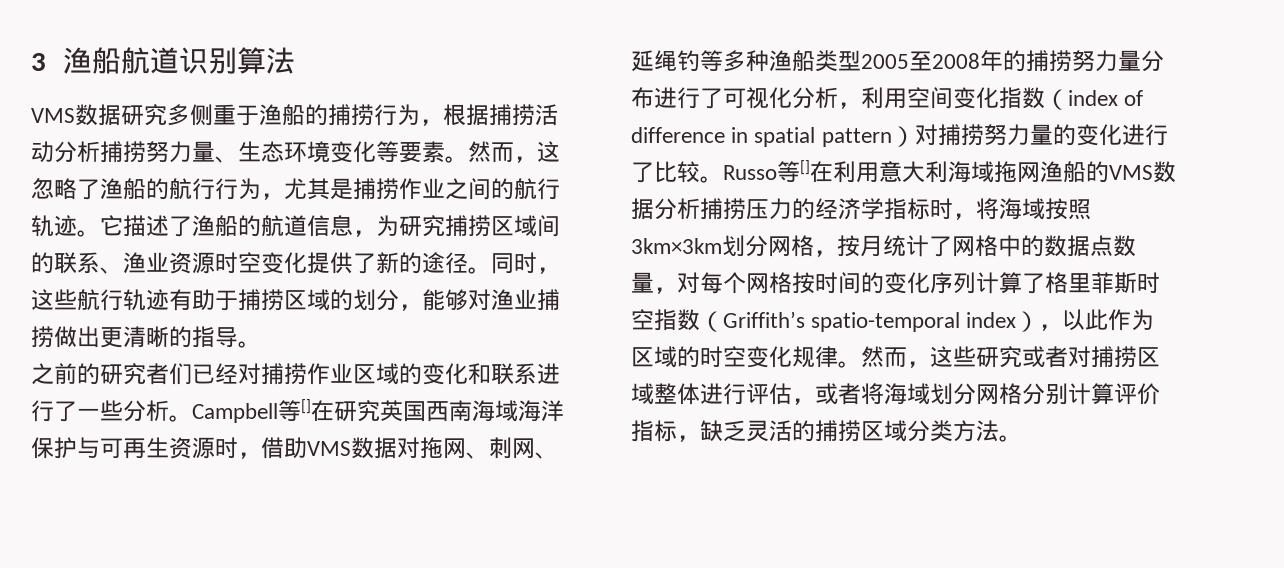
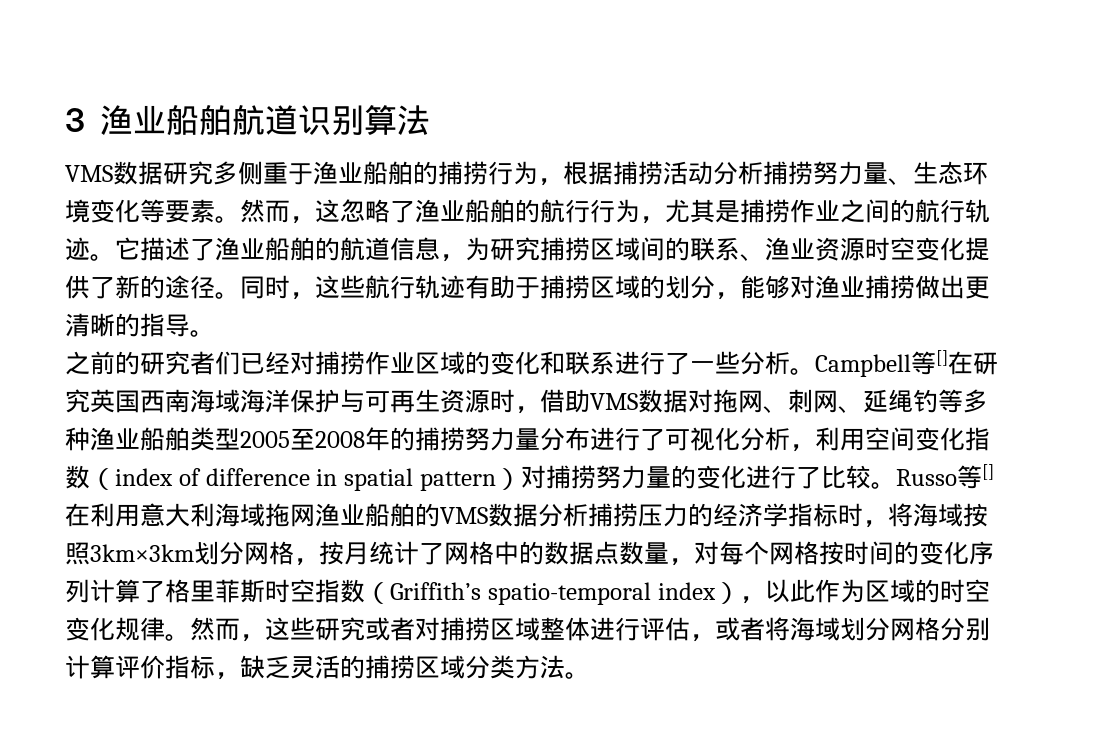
- 3渔船航道识别算法
+ 3渔业船舶航道识别算法
- VMS数据研究多侧重于渔船的捕捞行为，根据捕捞活动分析捕捞努力量、生态环境变化等要素。
+ VMS数据研究多侧重于渔业船舶的捕捞行为，根据捕捞活动分析捕捞努力量、生态环境变化等要素。
- 然而，这忽略了渔船的航行行为，尤其是捕捞作业之间的航行轨迹。
+ 然而，这忽略了渔业船舶的航行行为，尤其是捕捞作业之间的航行轨迹。
- 它描述了渔船的航道信息，为研究捕捞区域间的联系、渔业资源时空变化提供了新的途径。
+ 它描述了渔业船舶的航道信息，为研究捕捞区域间的联系、渔业资源时空变化提供了新的途径。
- Campbell等[]在研究英国西南海域海洋保护与可再生资源时，借助VMS数据对拖网、刺网、延绳钓等多种渔船类型2005至2008年的捕捞努力量分布进行了可视化分析，利用空间变化指数（index of difference in spatial pattern）对捕捞努力量的变化进行了比较。
+ Campbell等[]在研究英国西南海域海洋保护与可再生资源时，借助VMS数据对拖网、刺网、延绳钓等多种渔业船舶类型2005至2008年的捕捞努力量分布进行了可视化分析，利用空间变化指数（index of difference in spatial pattern）对捕捞努力量的变化进行了比较。
- Russo等[]在利用意大利海域拖网渔船的VMS数据分析捕捞压力的经济学指标时，将海域按照3km×3km划分网格，按月统计了网格中的数据点数量，对每个网格按时间的变化序列计算了格里菲斯时空指数（Griffith’s spatio-temporal index），以此作为区域的时空变化规律。
+ Russo等[]在利用意大利海域拖网渔业船舶的VMS数据分析捕捞压力的经济学指标时，将海域按照3km×3km划分网格，按月统计了网格中的数据点数量，对每个网格按时间的变化序列计算了格里菲斯时空指数（Griffith’s spatio-temporal index），以此作为区域的时空变化规律。

